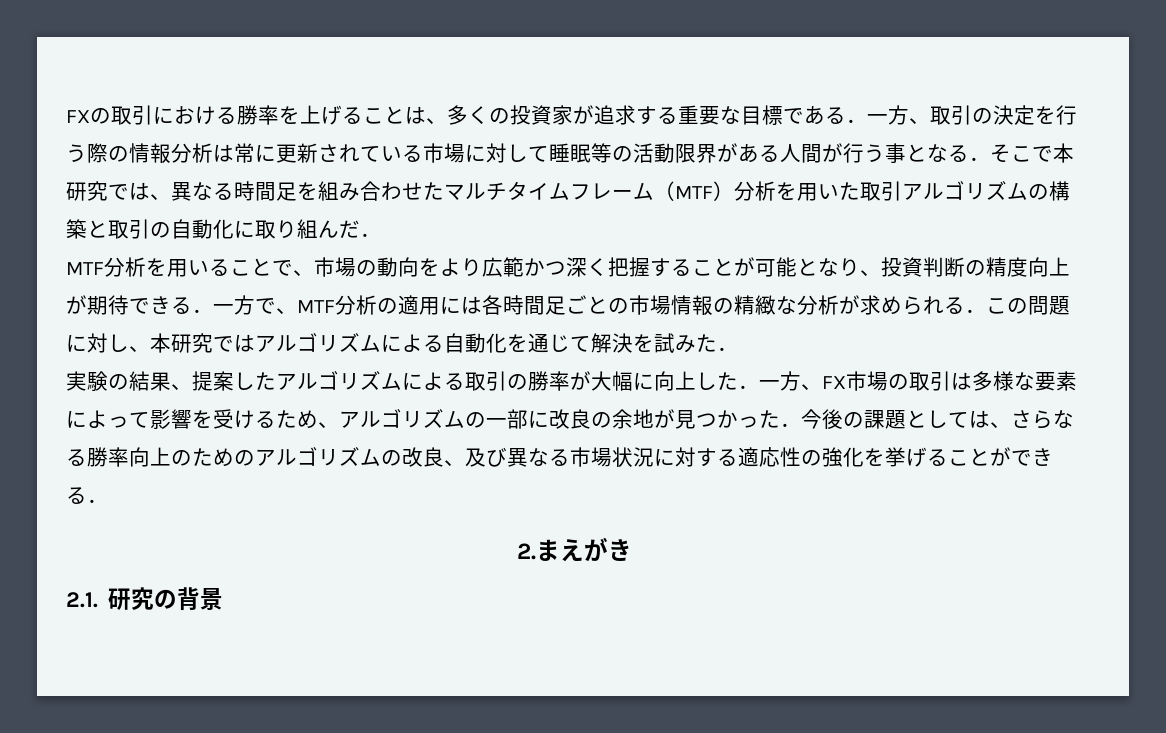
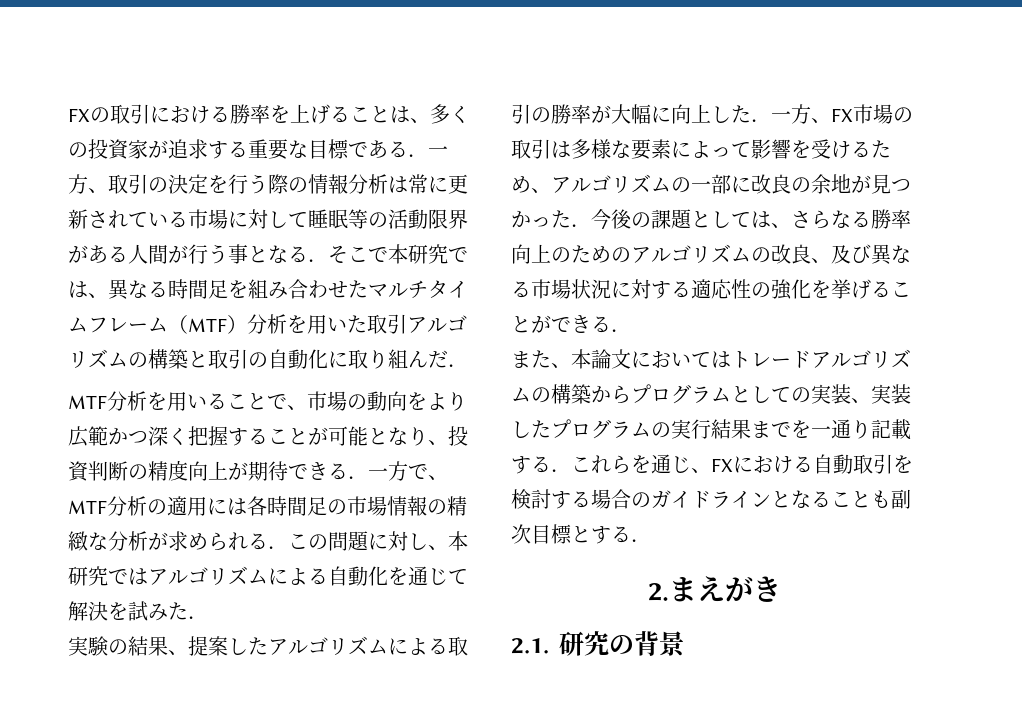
- MTF分析を用いることで、市場の動向をより広範かつ深く把握することが可能となり、投資判断の精度向上が期待できる．一方で、MTF分析の適用には各時間足ごとの市場情報の精緻な分析が求められる．この問題に対し、本研究ではアルゴリズムによる自動化を通じて解決を試みた．
+ MTF分析を用いることで、市場の動向をより広範かつ深く把握することが可能となり、投資判断の精度向上が期待できる．一方で、MTF分析の適用には各時間足の市場情報の精緻な分析が求められる．この問題に対し、本研究ではアルゴリズムによる自動化を通じて解決を試みた．
+ また、本論文においてはトレードアルゴリズムの構築からプログラムとしての実装、実装したプログラムの実行結果までを一通り記載する．これらを通じ、FXにおける自動取引を検討する場合のガイドラインとなることも副次目標とする．

